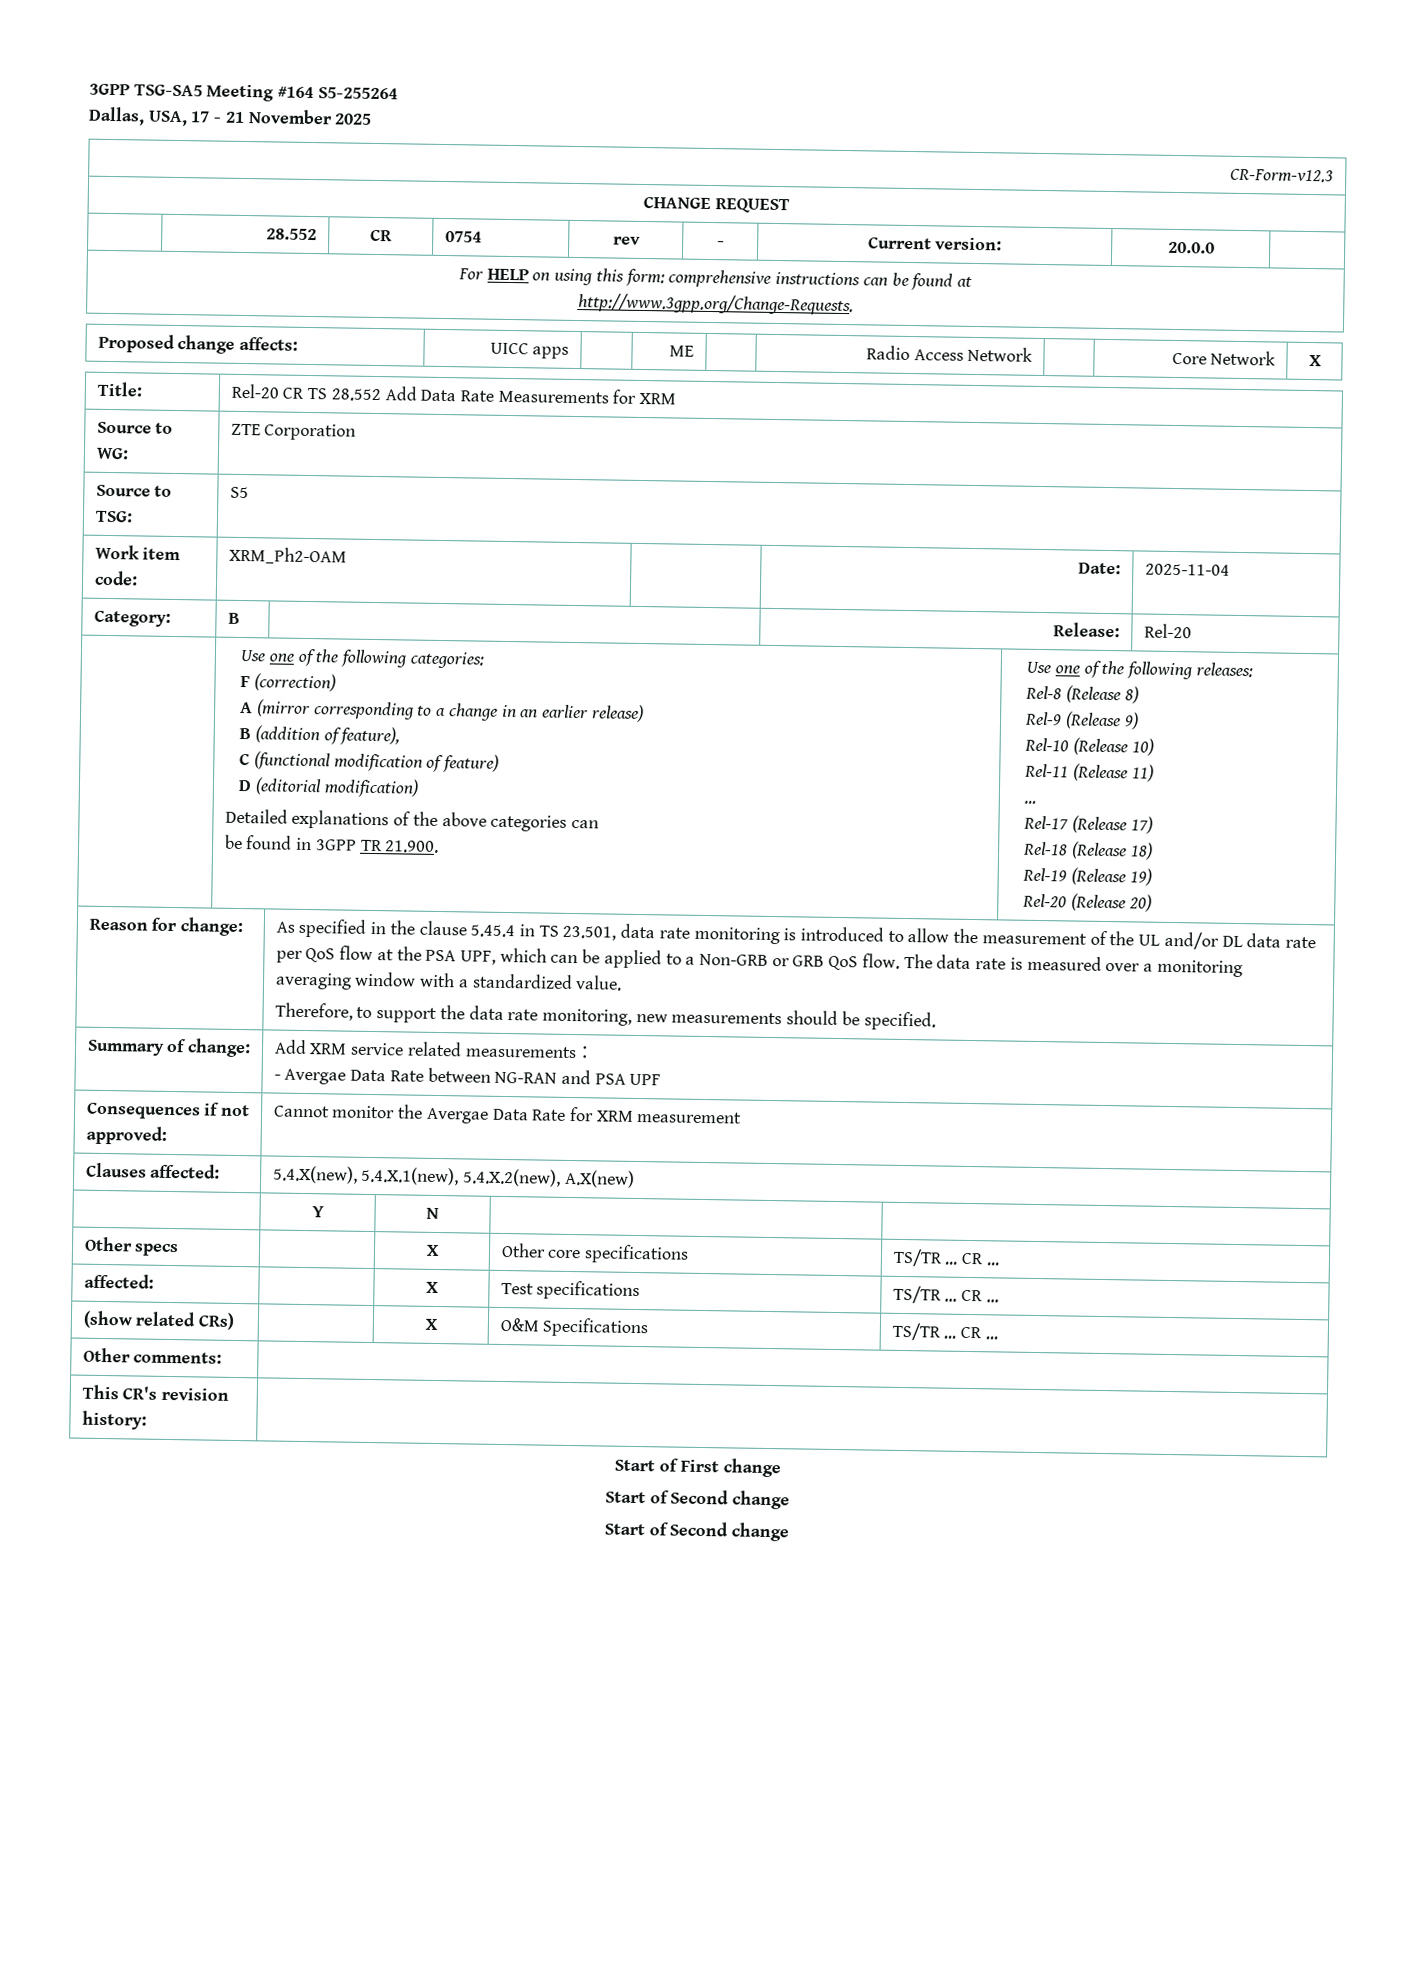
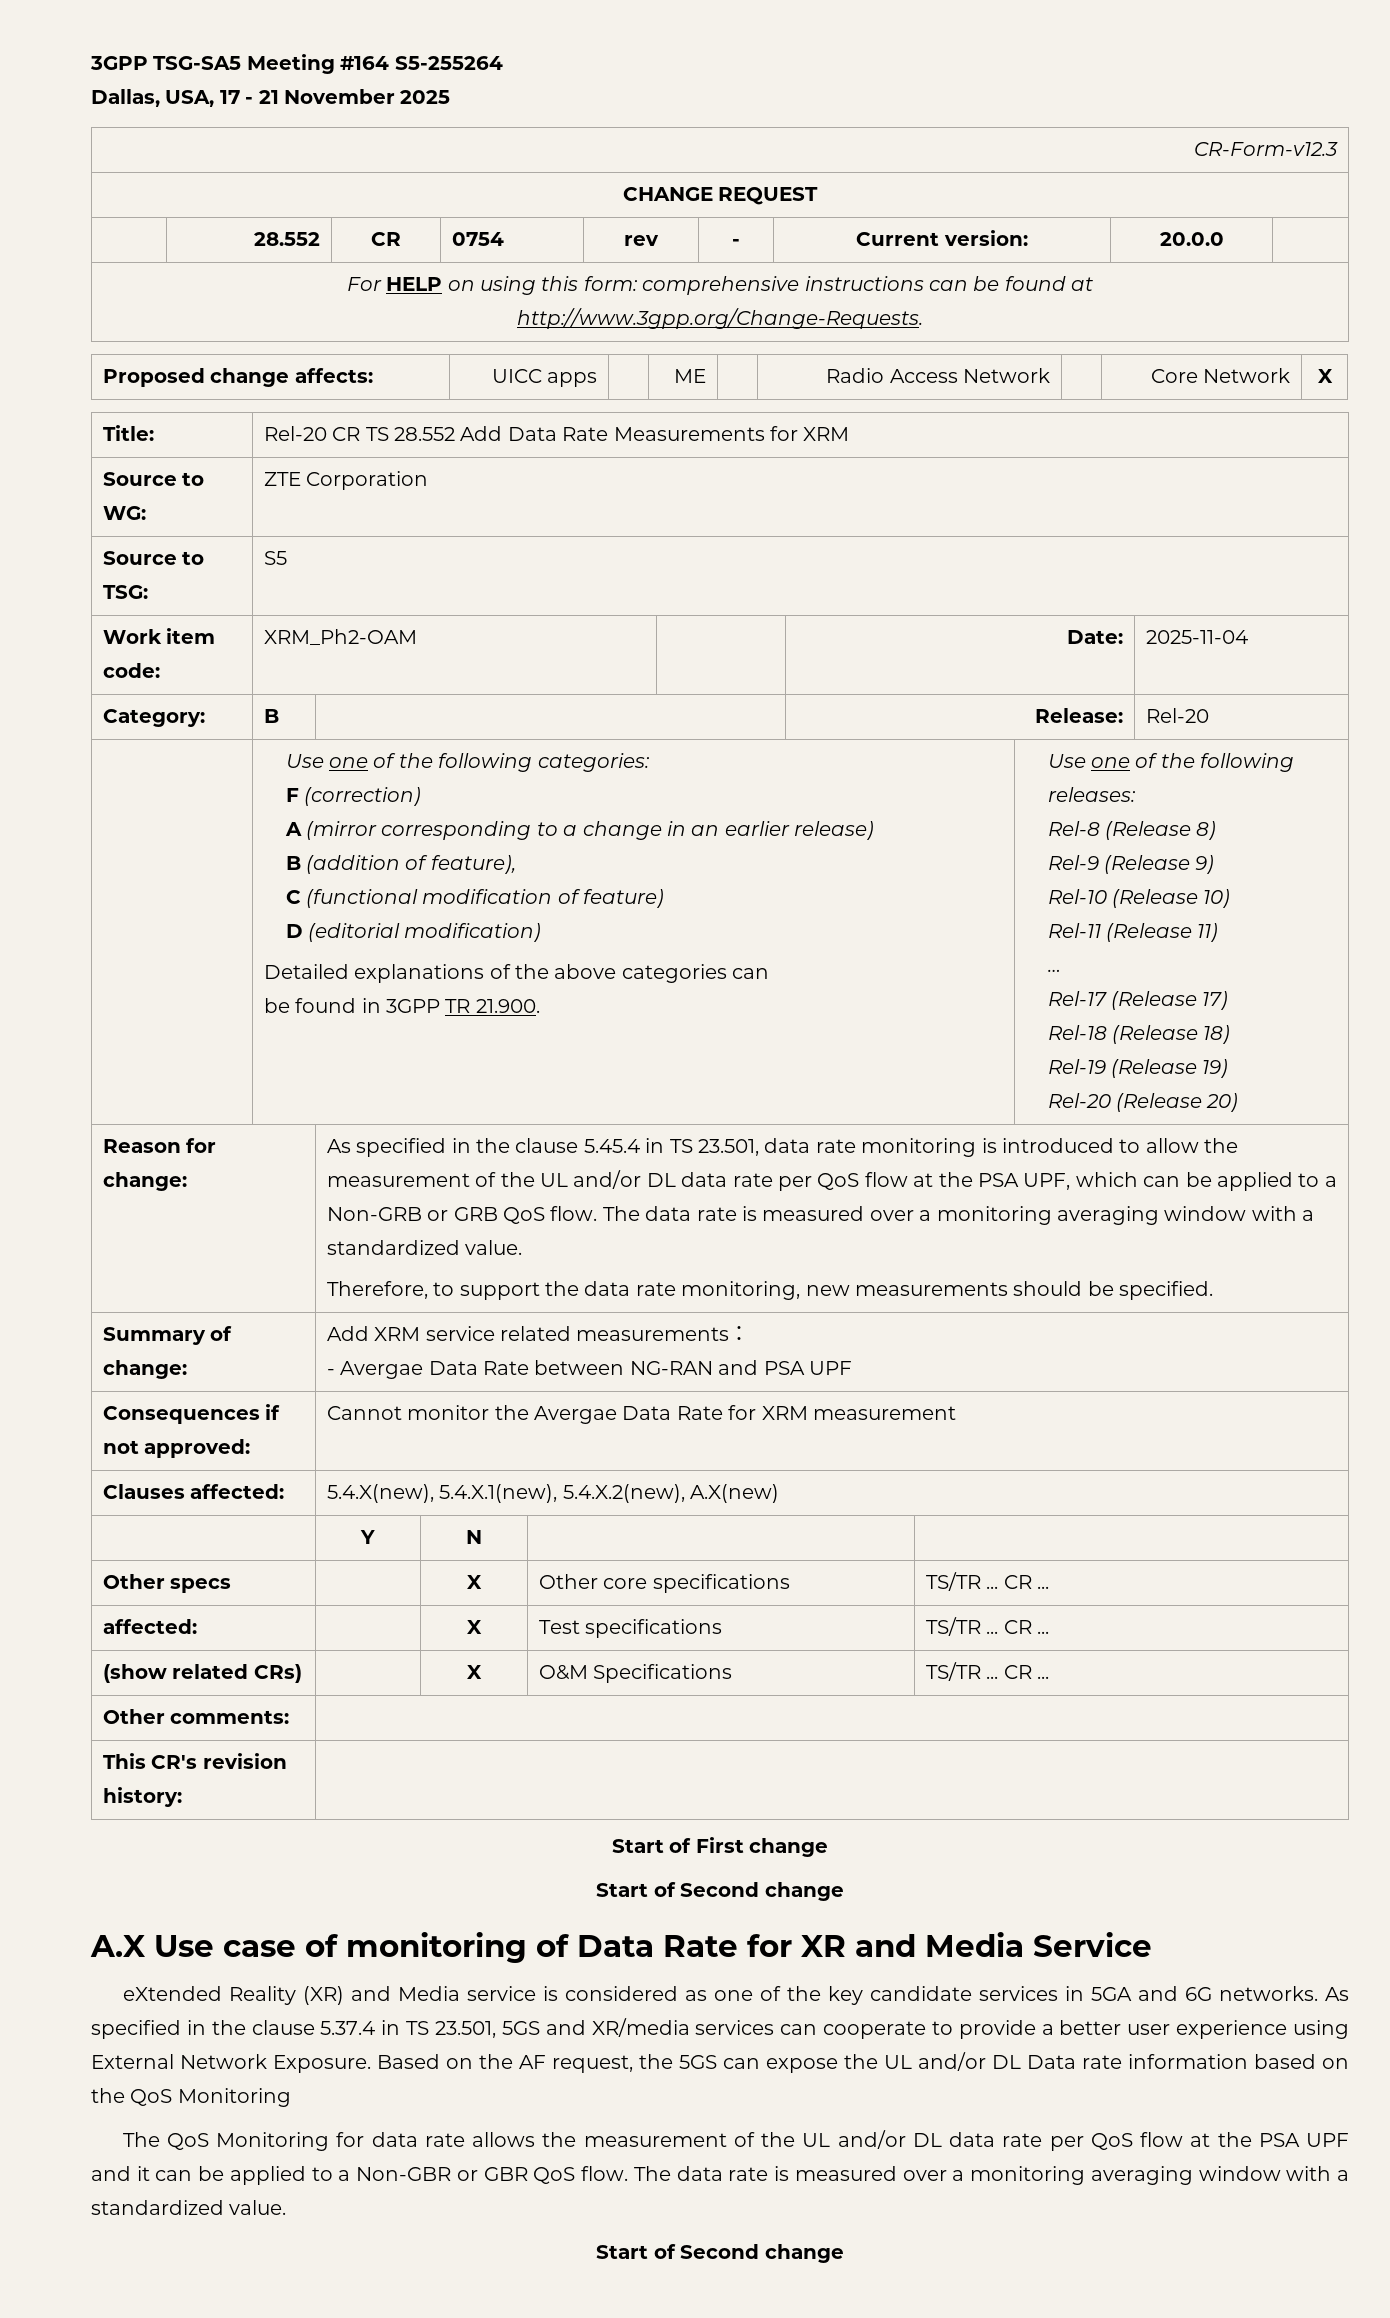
+ A.X Use case of monitoring of Data Rate for XR and Media Service
+ eXtended Reality (XR) and Media service is considered as one of the key candidate services in 5GA and 6G networks. As specified in the clause 5.37.4 in TS 23.501, 5GS and XR/media services can cooperate to provide a better user experience using External Network Exposure. Based on the AF request, the 5GS can expose the UL and/or DL Data rate information based on the QoS Monitoring
+ The QoS Monitoring for data rate allows the measurement of the UL and/or DL data rate per QoS flow at the PSA UPF and it can be applied to a Non-GBR or GBR QoS flow. The data rate is measured over a monitoring averaging window with a standardized value.

